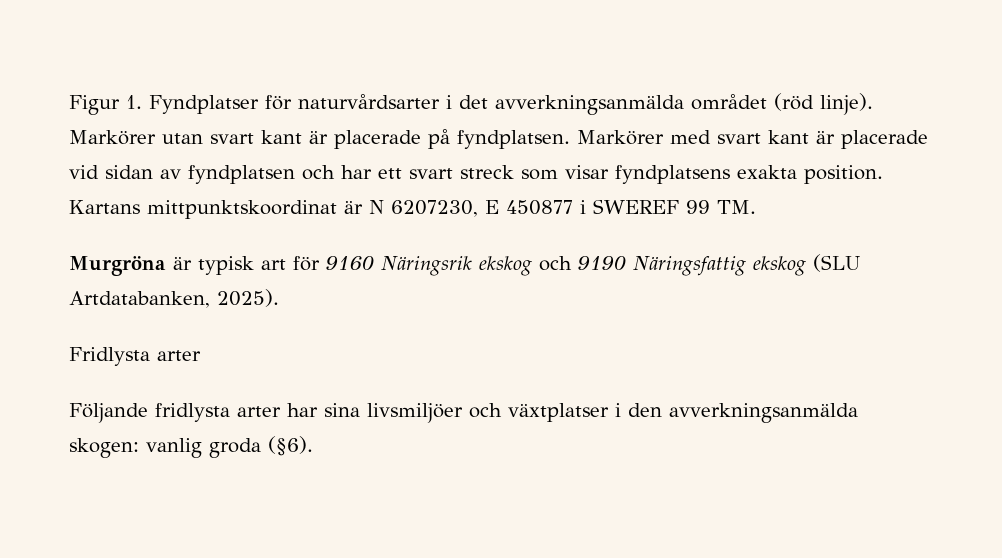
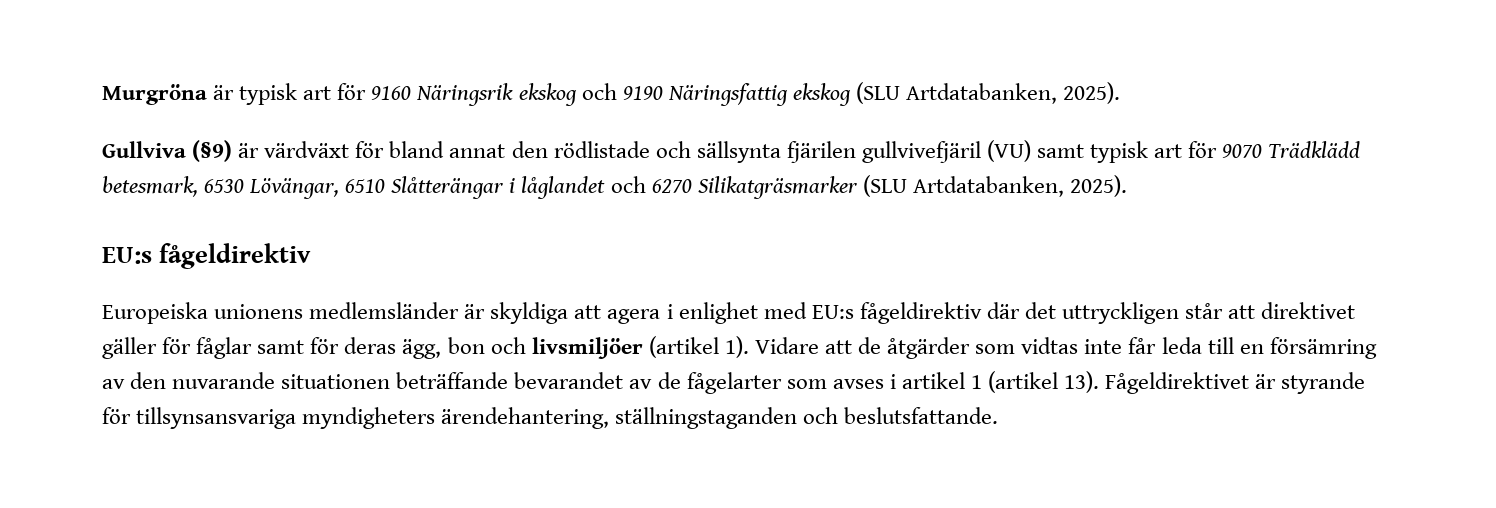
- Figur 1. Fyndplatser för naturvårdsarter i det avverkningsanmälda området (röd linje). Markörer utan svart kant är placerade på fyndplatsen. Markörer med svart kant är placerade vid sidan av fyndplatsen och har ett svart streck som visar fyndplatsens exakta position. Kartans mittpunktskoordinat är N 6207230, E 450877 i SWEREF 99 TM.
- Fridlysta arter
- Följande fridlysta arter har sina livsmiljöer och växtplatser i den avverkningsanmälda skogen: vanlig groda (§6).
+ Gullviva (§9) är värdväxt för bland annat den rödlistade och sällsynta fjärilen gullvivefjäril (VU) samt typisk art för 9070 Trädklädd betesmark, 6530 Lövängar, 6510 Slåtterängar i låglandet och 6270 Silikatgräsmarker (SLU Artdatabanken, 2025).
+ EU:s fågeldirektiv
+ Europeiska unionens medlemsländer är skyldiga att agera i enlighet med EU:s fågeldirektiv där det uttryckligen står att direktivet gäller för fåglar samt för deras ägg, bon och livsmiljöer (artikel 1). Vidare att de åtgärder som vidtas inte får leda till en försämring av den nuvarande situationen beträffande bevarandet av de fågelarter som avses i artikel 1 (artikel 13). Fågeldirektivet är styrande för tillsynsansvariga myndigheters ärendehantering, ställningstaganden och beslutsfattande.

